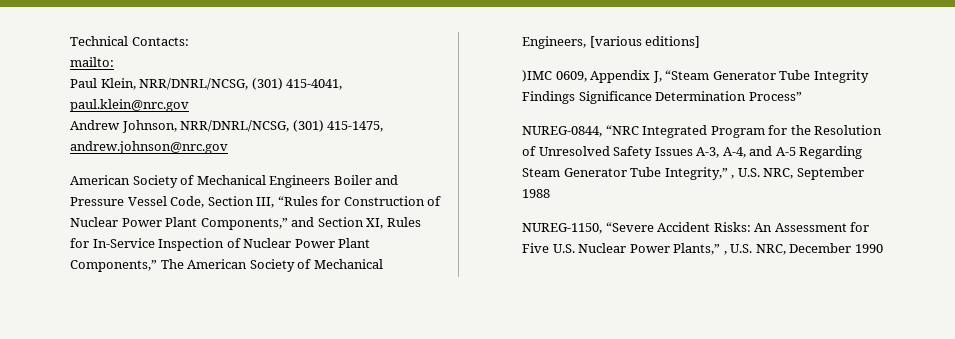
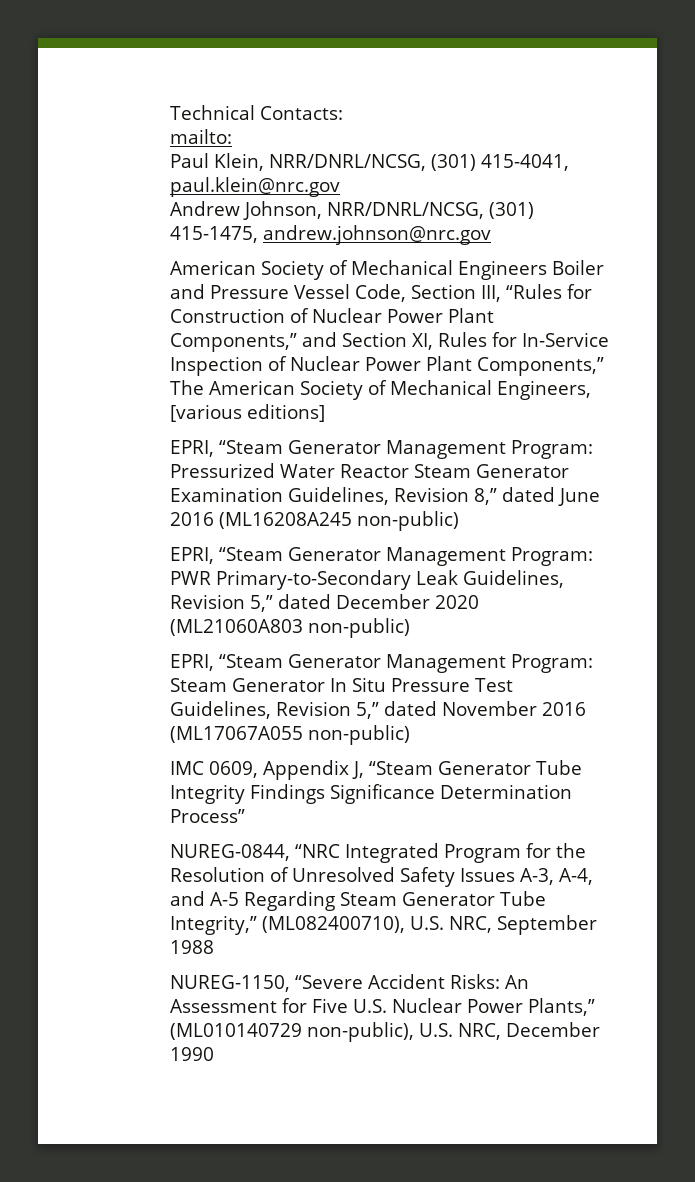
- )IMC 0609, Appendix J, “Steam Generator Tube Integrity Findings Significance Determination Process”
+ EPRI, “Steam Generator Management Program: Pressurized Water Reactor Steam Generator Examination Guidelines, Revision 8,” dated June 2016 (ML16208A245 non-public)
+ EPRI, “Steam Generator Management Program: PWR Primary-to-Secondary Leak Guidelines, Revision 5,” dated December 2020 (ML21060A803 non-public)
+ EPRI, “Steam Generator Management Program: Steam Generator In Situ Pressure Test Guidelines, Revision 5,” dated November 2016 (ML17067A055 non-public)
+ IMC 0609, Appendix J, “Steam Generator Tube Integrity Findings Significance Determination Process”
- NUREG-0844, “NRC Integrated Program for the Resolution of Unresolved Safety Issues A-3, A-4, and A-5 Regarding Steam Generator Tube Integrity,” , U.S. NRC, September 1988
+ NUREG-0844, “NRC Integrated Program for the Resolution of Unresolved Safety Issues A-3, A-4, and A-5 Regarding Steam Generator Tube Integrity,” (ML082400710), U.S. NRC, September 1988
- NUREG-1150, “Severe Accident Risks: An Assessment for Five U.S. Nuclear Power Plants,” , U.S. NRC, December 1990
+ NUREG-1150, “Severe Accident Risks: An Assessment for Five U.S. Nuclear Power Plants,” (ML010140729 non-public), U.S. NRC, December 1990

